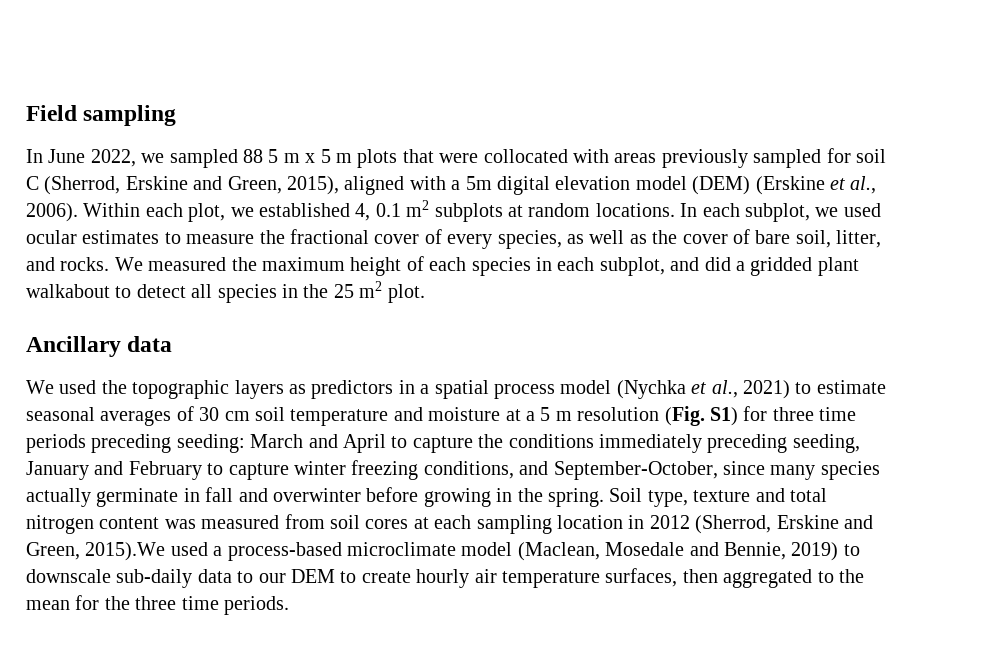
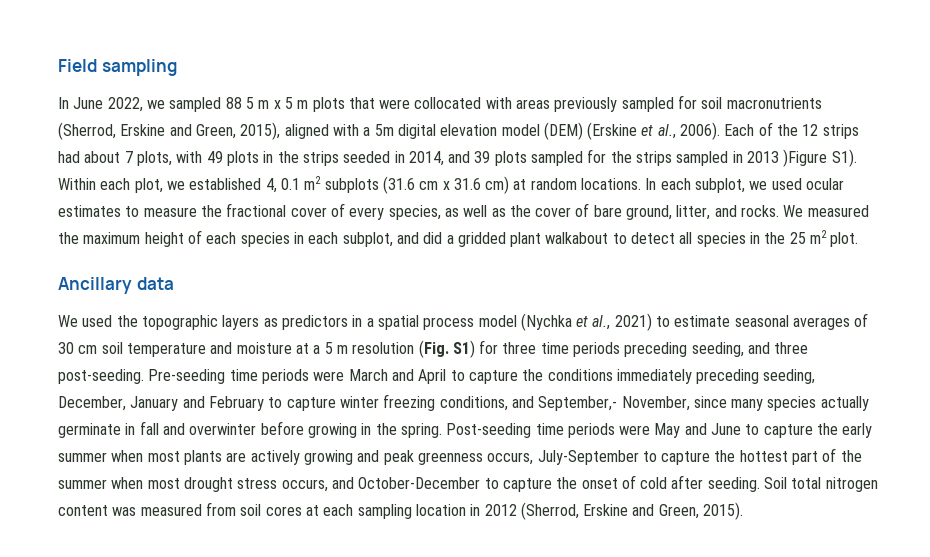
- In June 2022, we sampled 88 5 m x 5 m plots that were collocated with areas previously sampled for soil C (Sherrod, Erskine and Green, 2015), aligned with a 5m digital elevation model (DEM) (Erskine et al., 2006).
+ In June 2022, we sampled 88 5 m x 5 m plots that were collocated with areas previously sampled for soil macronutrients (Sherrod, Erskine and Green, 2015), aligned with a 5m digital elevation model (DEM) (Erskine et al., 2006).
- Within each plot, we established 4, 0.1 m2 subplots at random locations.
+ Each of the 12 strips had about 7 plots, with 49 plots in the strips seeded in 2014, and 39 plots sampled for the strips sampled in 2013 )Figure S1). Within each plot, we established 4, 0.1 m2 subplots (31.6 cm x 31.6 cm) at random locations.
- In each subplot, we used ocular estimates to measure the fractional cover of every species, as well as the cover of bare soil, litter, and rocks.
+ In each subplot, we used ocular estimates to measure the fractional cover of every species, as well as the cover of bare ground, litter, and rocks.
- We used the topographic layers as predictors in a spatial process model (Nychka et al., 2021) to estimate seasonal averages of 30 cm soil temperature and moisture at a 5 m resolution (Fig. S1) for three time periods preceding seeding: March and April to capture the conditions immediately preceding seeding, January and February to capture winter freezing conditions, and September-October, since many species actually germinate in fall and overwinter before growing in the spring.
+ We used the topographic layers as predictors in a spatial process model (Nychka et al., 2021) to estimate seasonal averages of 30 cm soil temperature and moisture at a 5 m resolution (Fig. S1) for three time periods preceding seeding, and three post-seeding. Pre-seeding time periods were March and April to capture the conditions immediately preceding seeding, December, January and February to capture winter freezing conditions, and September,- November, since many species actually germinate in fall and overwinter before growing in the spring.
- Soil type, texture and total nitrogen content was measured from soil cores at each sampling location in 2012 (Sherrod, Erskine and Green, 2015).We used a process-based microclimate model (Maclean, Mosedale and Bennie, 2019) to downscale sub-daily data to our DEM to create hourly air temperature surfaces, then aggregated to the mean for the three time periods.
+ Post-seeding time periods were May and June to capture the early summer when most plants are actively growing and peak greenness occurs, July-September to capture the hottest part of the summer when most drought stress occurs, and October-December to capture the onset of cold after seeding. Soil total nitrogen content was measured from soil cores at each sampling location in 2012 (Sherrod, Erskine and Green, 2015).

